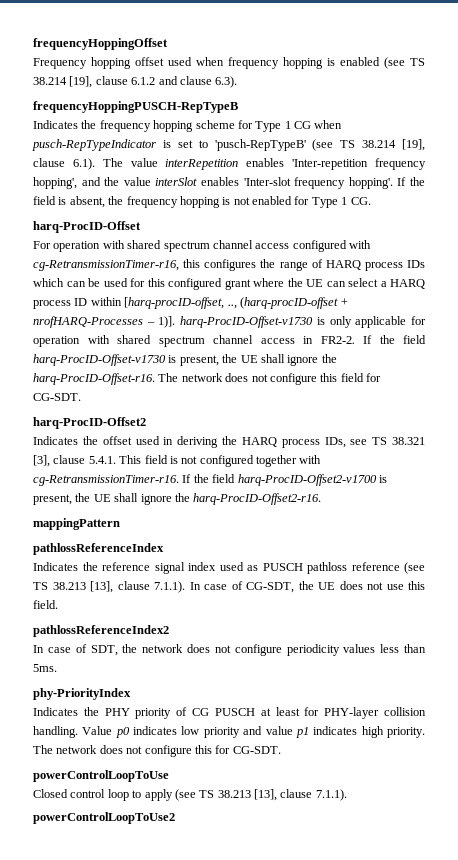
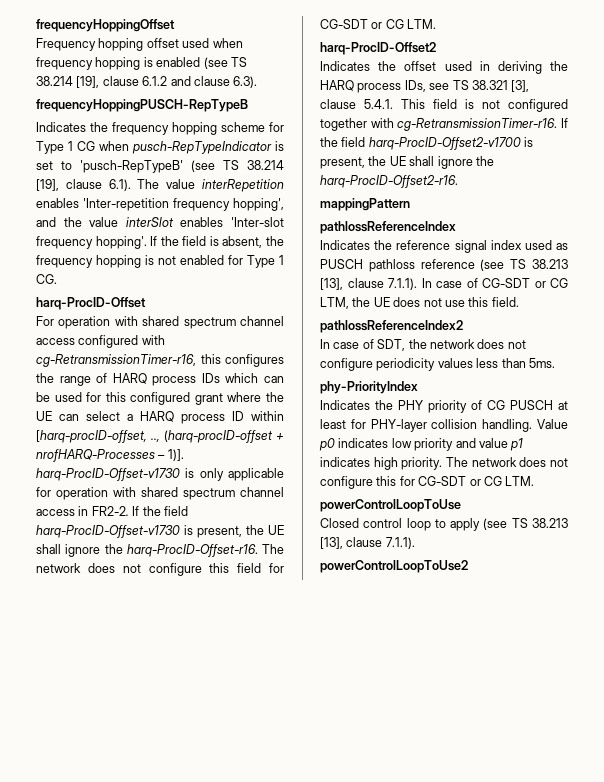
- The network does not configure this field for CG-SDT.
+ The network does not configure this field for CG-SDT or CG LTM.
- Indicates the reference signal index used as PUSCH pathloss reference (see TS 38.213 [13], clause 7.1.1). In case of CG-SDT, the UE does not use this field.
+ Indicates the reference signal index used as PUSCH pathloss reference (see TS 38.213 [13], clause 7.1.1). In case of CG-SDT or CG LTM, the UE does not use this field.
- The network does not configure this for CG-SDT.
+ The network does not configure this for CG-SDT or CG LTM.

